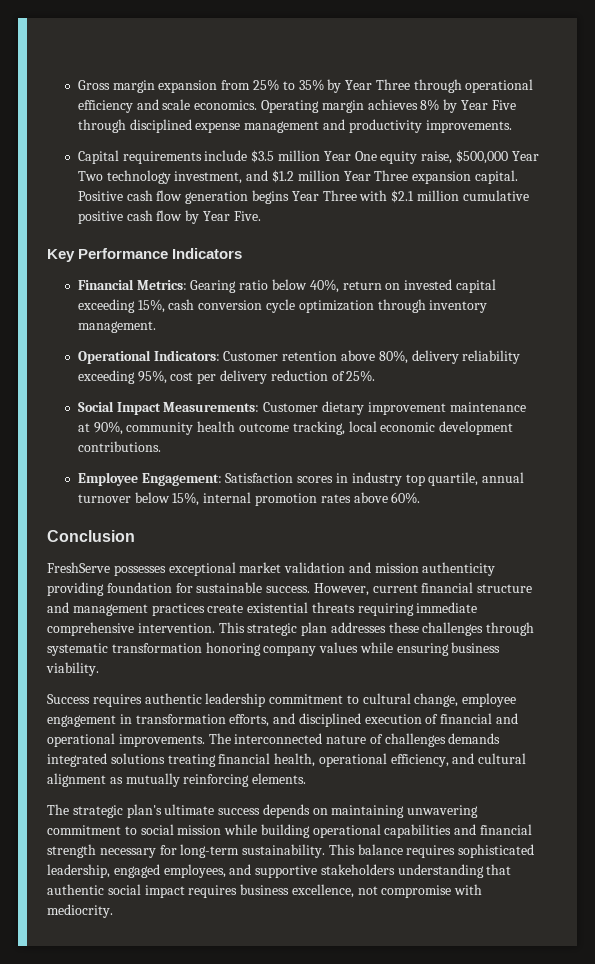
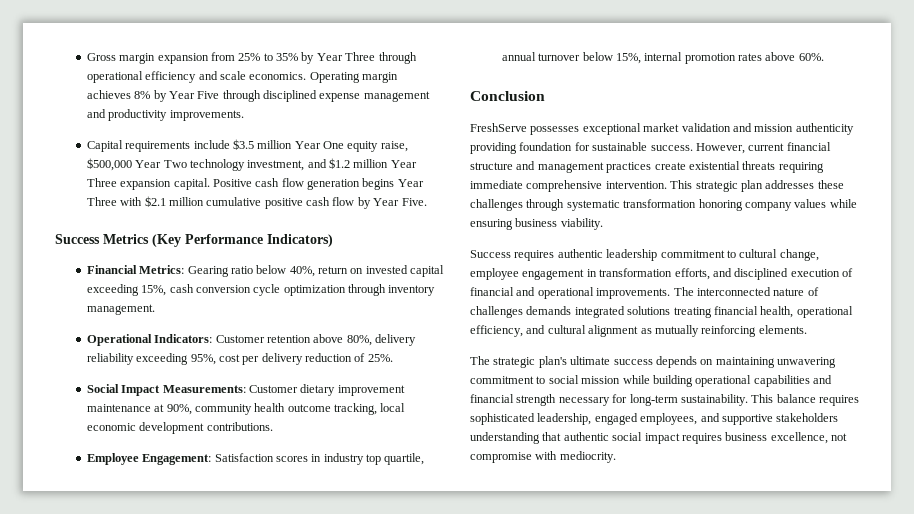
- Key Performance Indicators
+ Success Metrics (Key Performance Indicators)

